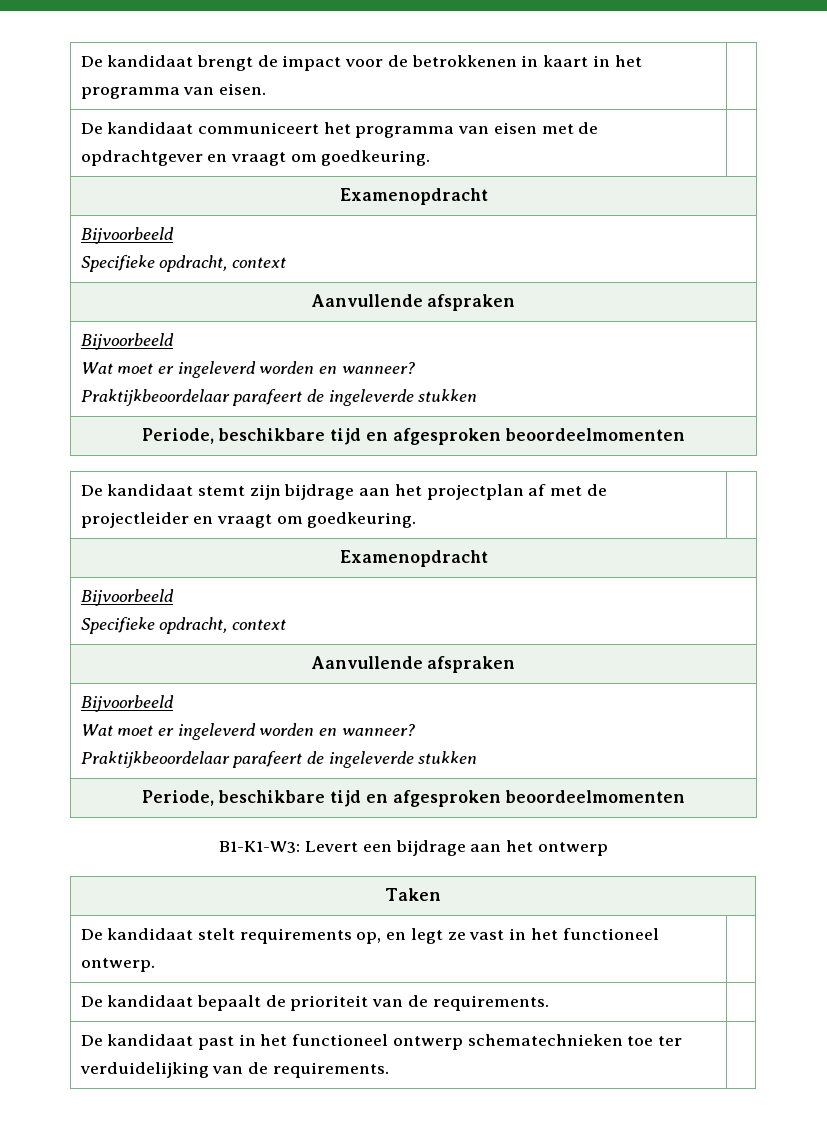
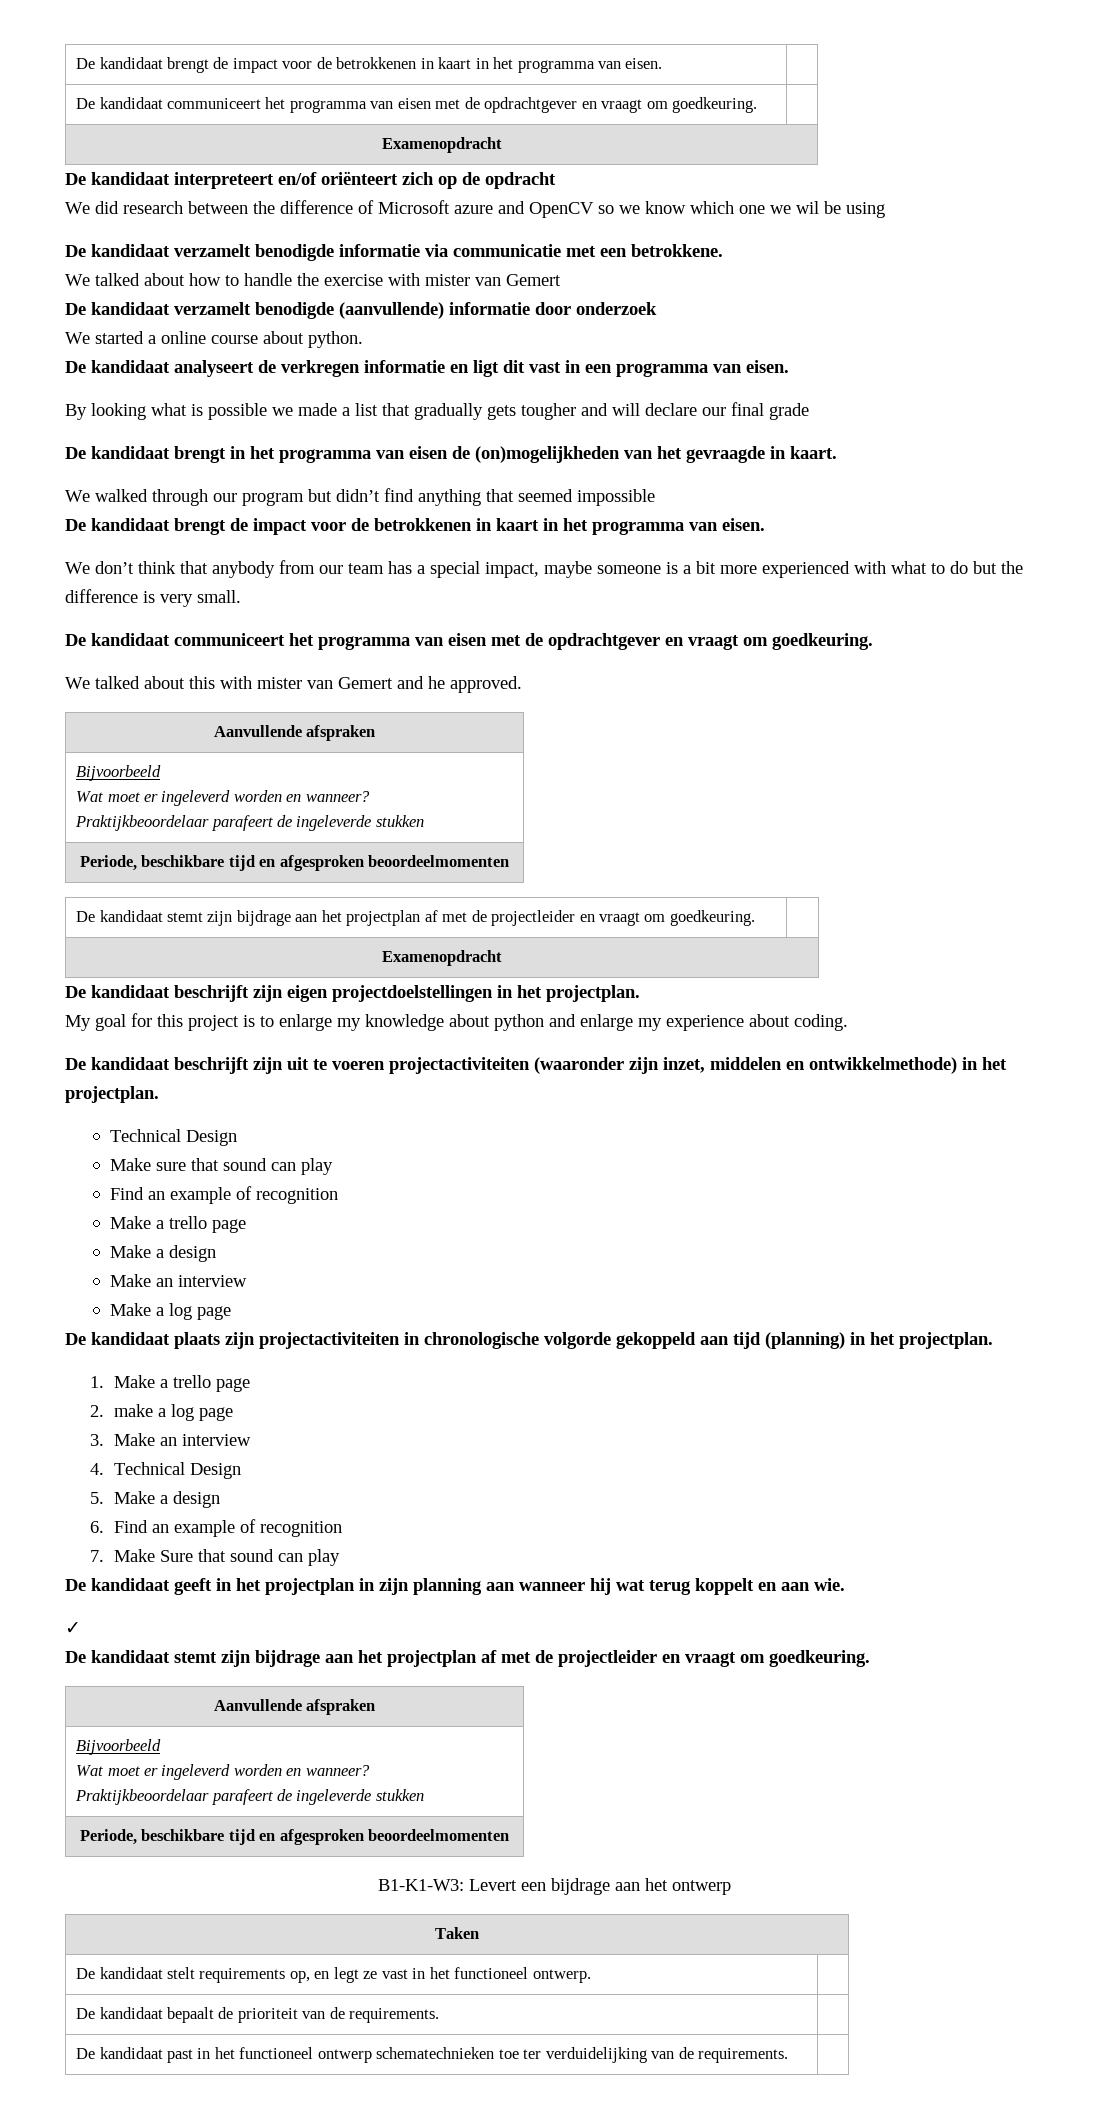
  De kandidaat communiceert het programma van eisen met de opdrachtgever en vraagt om goedkeuring. |
  Examenopdracht
- Bijvoorbeeld
- Specifieke opdracht, context
+ De kandidaat interpreteert en/of oriënteert zich op de opdracht
+ We did research between the difference of Microsoft azure and OpenCV so we know which one we wil be using
+ De kandidaat verzamelt benodigde informatie via communicatie met een betrokkene.
+ We talked about how to handle the exercise with mister van Gemert
+ De kandidaat verzamelt benodigde (aanvullende) informatie door onderzoek
+ We started a online course about python.
+ De kandidaat analyseert de verkregen informatie en ligt dit vast in een programma van eisen.
+ By looking what is possible we made a list that gradually gets tougher and will declare our final grade
+ De kandidaat brengt in het programma van eisen de (on)mogelijkheden van het gevraagde in kaart.
+ We walked through our program but didn’t find anything that seemed impossible
+ De kandidaat brengt de impact voor de betrokkenen in kaart in het programma van eisen.
+ We don’t think that anybody from our team has a special impact, maybe someone is a bit more experienced with what to do but the difference is very small.
+ De kandidaat communiceert het programma van eisen met de opdrachtgever en vraagt om goedkeuring.
+ We talked about this with mister van Gemert and he approved.
  De kandidaat stemt zijn bijdrage aan het projectplan af met de projectleider en vraagt om goedkeuring. |
  Examenopdracht
- Bijvoorbeeld
- Specifieke opdracht, context
+ De kandidaat beschrijft zijn eigen projectdoelstellingen in het projectplan.
+ My goal for this project is to enlarge my knowledge about python and enlarge my experience about coding.
+ De kandidaat beschrijft zijn uit te voeren projectactiviteiten (waaronder zijn inzet, middelen en ontwikkelmethode) in het projectplan.
+ Technical Design
+ Make sure that sound can play
+ Find an example of recognition
+ Make a trello page
+ Make a design
+ Make an interview
+ Make a log page
+ De kandidaat plaats zijn projectactiviteiten in chronologische volgorde gekoppeld aan tijd (planning) in het projectplan.
+ 1. Make a trello page
+ 2. make a log page
+ 3. Make an interview
+ 4. Technical Design
+ 5. Make a design
+ 6. Find an example of recognition
+ 7. Make Sure that sound can play
+ De kandidaat geeft in het projectplan in zijn planning aan wanneer hij wat terug koppelt en aan wie.
+ ✓
+ De kandidaat stemt zijn bijdrage aan het projectplan af met de projectleider en vraagt om goedkeuring.

